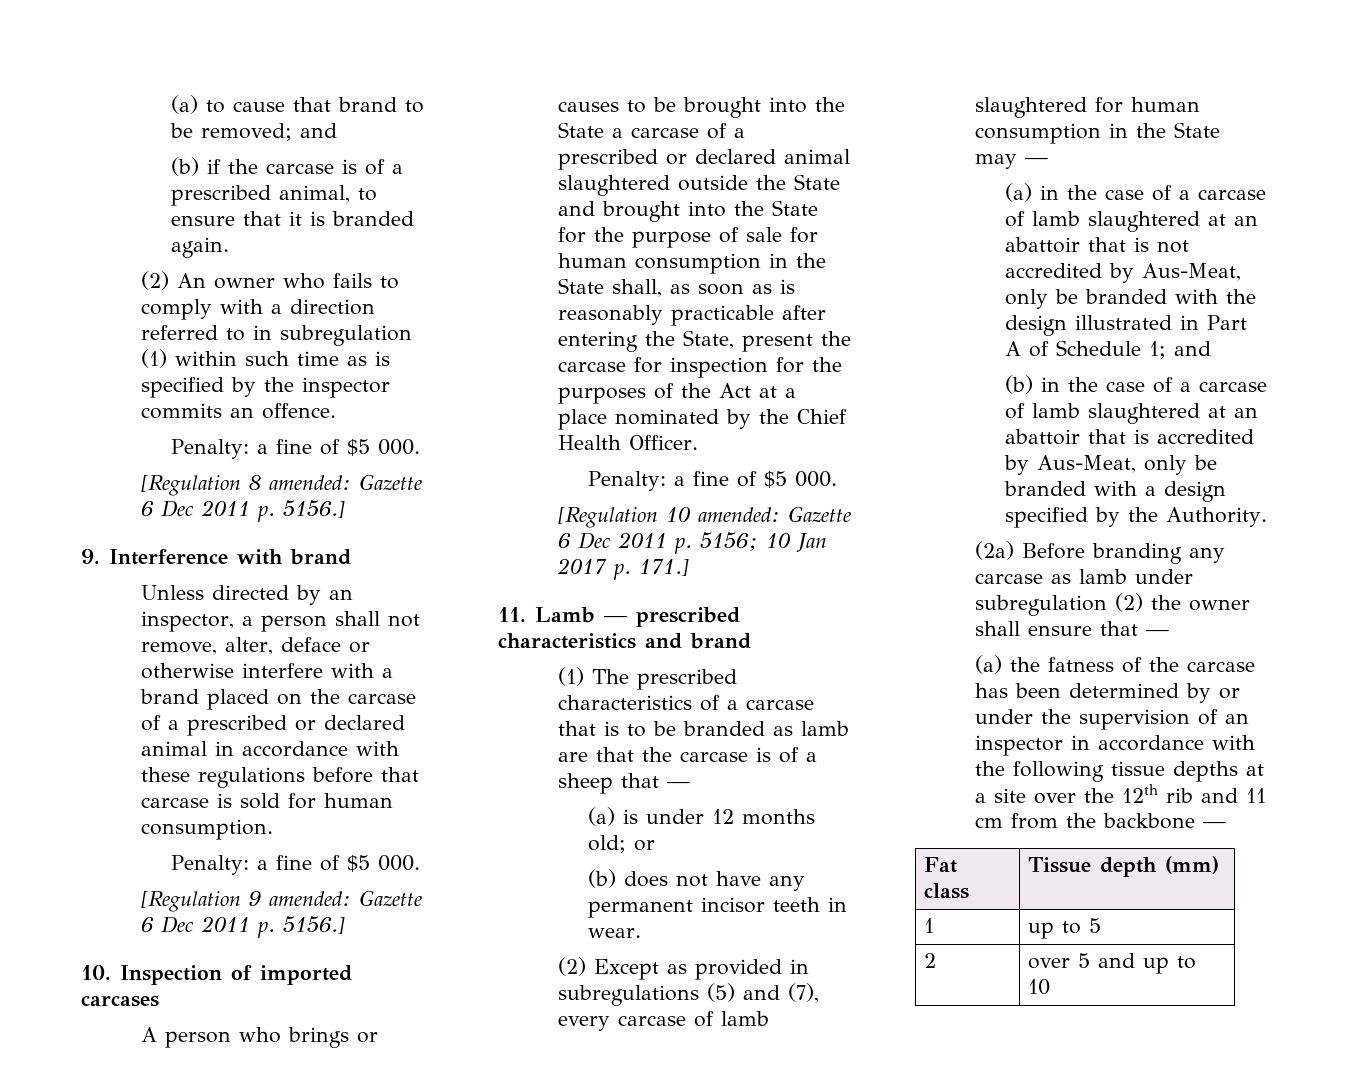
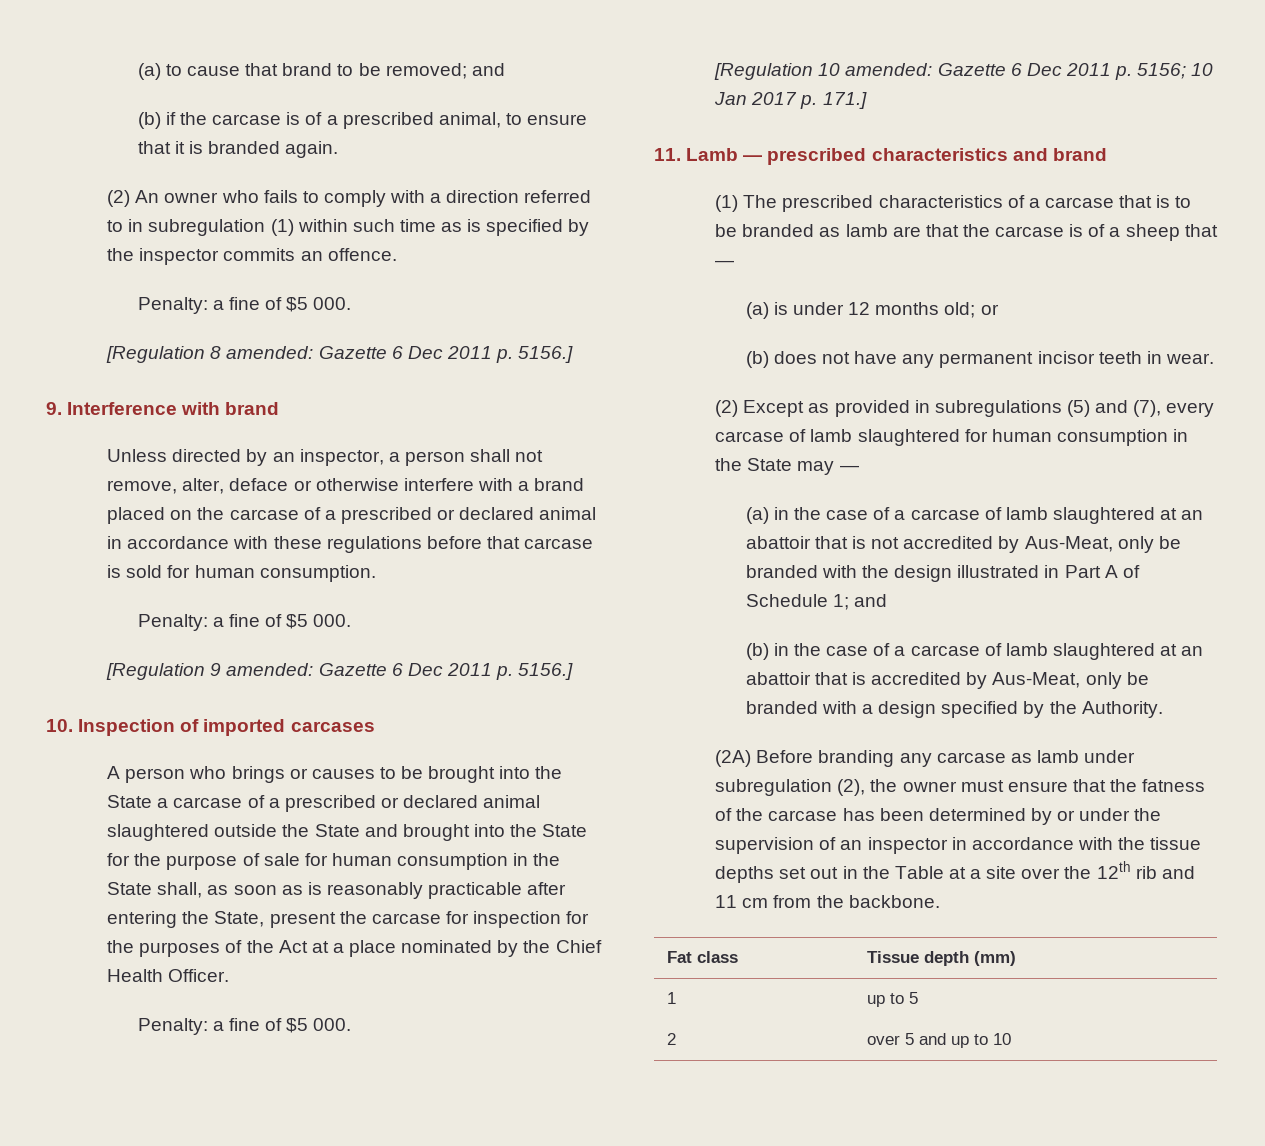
- (2a) Before branding any carcase as lamb under subregulation (2) the owner shall ensure that —
- (a) the fatness of the carcase has been determined by or under the supervision of an inspector in accordance with the following tissue depths at a site over the 12th rib and 11 cm from the backbone —
+ (2A) Before branding any carcase as lamb under subregulation (2), the owner must ensure that the fatness of the carcase has been determined by or under the supervision of an inspector in accordance with the tissue depths set out in the Table at a site over the 12th rib and 11 cm from the backbone.

